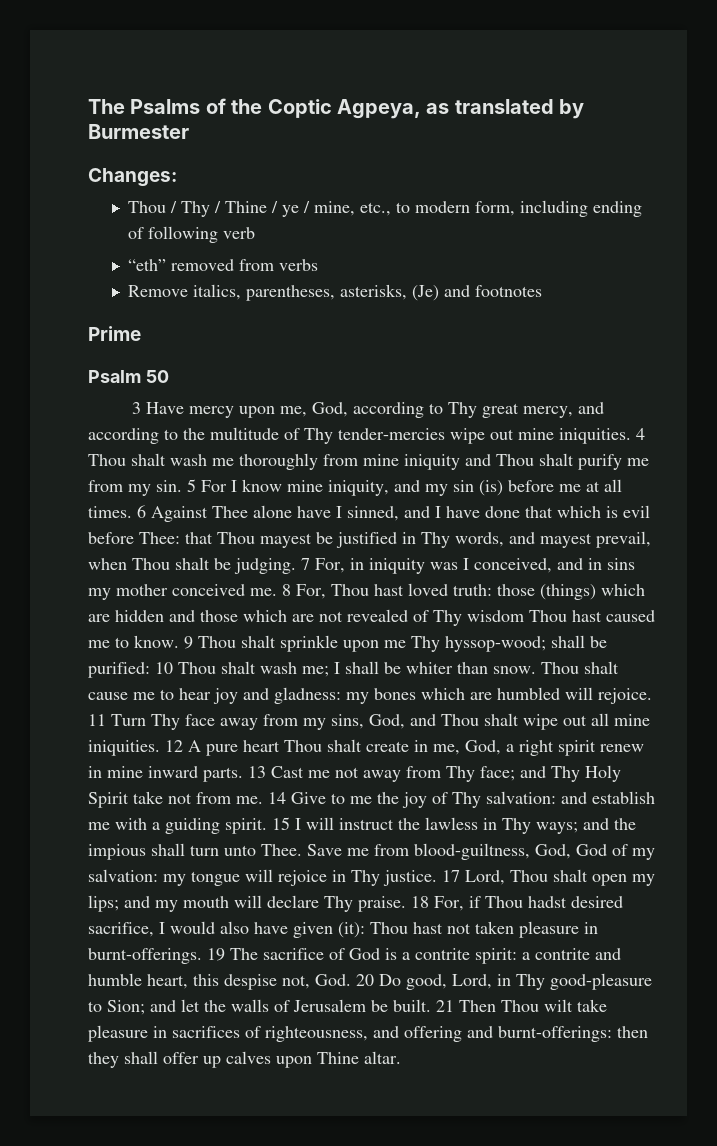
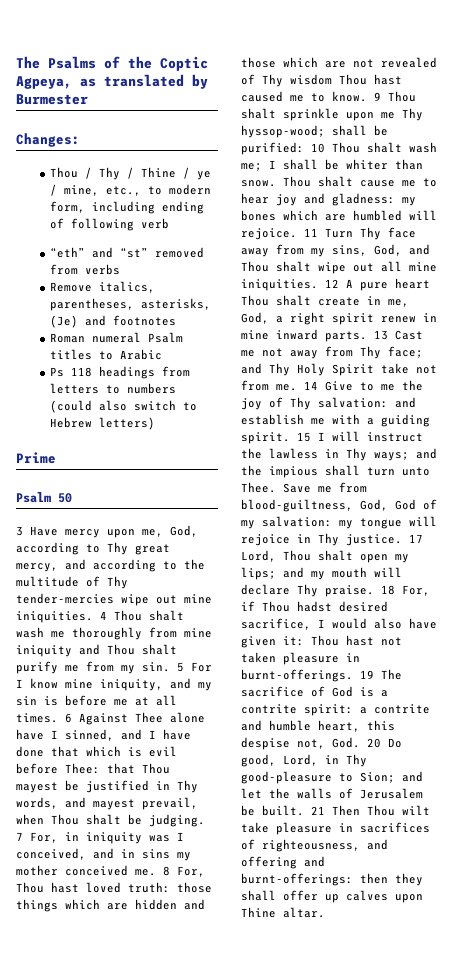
- “eth” removed from verbs
+ “eth” and “st” removed from verbs
+ Roman numeral Psalm titles to Arabic
+ Ps 118 headings from letters to numbers (could also switch to Hebrew letters)
- 5 For I know mine iniquity, and my sin (is) before me at all times.
+ 5 For I know mine iniquity, and my sin is before me at all times.
- 8 For, Thou hast loved truth: those (things) which are hidden and those which are not revealed of Thy wisdom Thou hast caused me to know.
+ 8 For, Thou hast loved truth: those things which are hidden and those which are not revealed of Thy wisdom Thou hast caused me to know.
- 18 For, if Thou hadst desired sacrifice, I would also have given (it): Thou hast not taken pleasure in burnt-offerings.
+ 18 For, if Thou hadst desired sacrifice, I would also have given it: Thou hast not taken pleasure in burnt-offerings.

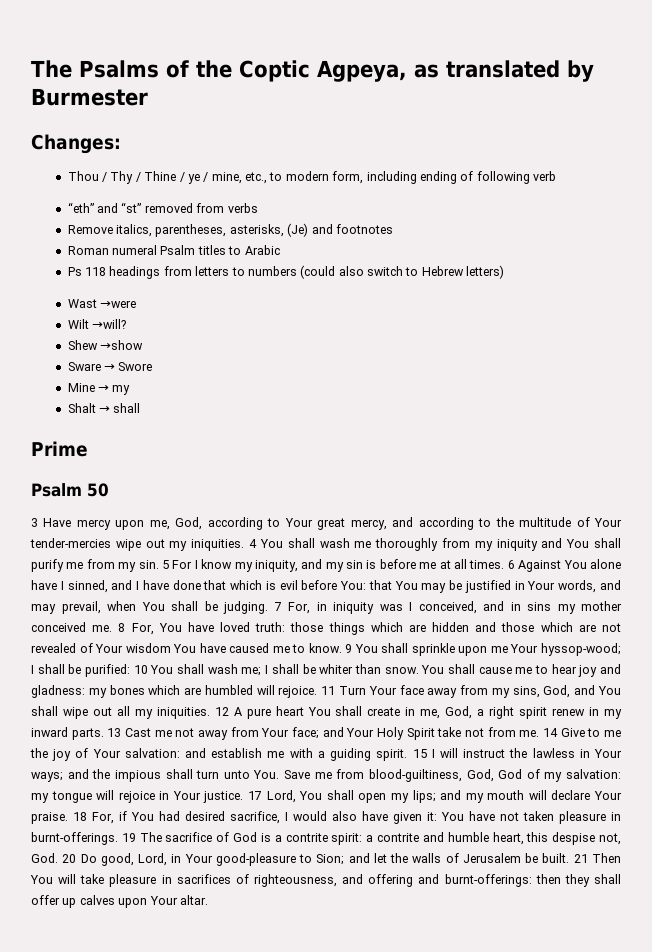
+ Wast →were
+ Wilt →will?
+ Shew →show
+ Sware → Swore
+ Mine → my
+ Shalt → shall
- 3 Have mercy upon me, God, according to Thy great mercy, and according to the multitude of Thy tender-mercies wipe out mine iniquities.
+ 3 Have mercy upon me, God, according to Your great mercy, and according to the multitude of Your tender-mercies wipe out my iniquities.
- 4 Thou shalt wash me thoroughly from mine iniquity and Thou shalt purify me from my sin.
+ 4 You shall wash me thoroughly from my iniquity and You shall purify me from my sin.
- 5 For I know mine iniquity, and my sin is before me at all times.
+ 5 For I know my iniquity, and my sin is before me at all times.
- 6 Against Thee alone have I sinned, and I have done that which is evil before Thee: that Thou mayest be justified in Thy words, and mayest prevail, when Thou shalt be judging.
+ 6 Against You alone have I sinned, and I have done that which is evil before You: that You may be justified in Your words, and may prevail, when You shall be judging.
- 8 For, Thou hast loved truth: those things which are hidden and those which are not revealed of Thy wisdom Thou hast caused me to know.
+ 8 For, You have loved truth: those things which are hidden and those which are not revealed of Your wisdom You have caused me to know.
- 9 Thou shalt sprinkle upon me Thy hyssop-wood; shall be purified: 10 Thou shalt wash me; I shall be whiter than snow.
+ 9 You shall sprinkle upon me Your hyssop-wood; I shall be purified: 10 You shall wash me; I shall be whiter than snow.
- Thou shalt cause me to hear joy and gladness: my bones which are humbled will rejoice.
+ You shall cause me to hear joy and gladness: my bones which are humbled will rejoice.
- 11 Turn Thy face away from my sins, God, and Thou shalt wipe out all mine iniquities.
+ 11 Turn Your face away from my sins, God, and You shall wipe out all my iniquities.
- 12 A pure heart Thou shalt create in me, God, a right spirit renew in mine inward parts.
+ 12 A pure heart You shall create in me, God, a right spirit renew in my inward parts.
- 13 Cast me not away from Thy face; and Thy Holy Spirit take not from me.
+ 13 Cast me not away from Your face; and Your Holy Spirit take not from me.
- 14 Give to me the joy of Thy salvation: and establish me with a guiding spirit.
+ 14 Give to me the joy of Your salvation: and establish me with a guiding spirit.
- 15 I will instruct the lawless in Thy ways; and the impious shall turn unto Thee. Save me from blood-guiltness, God, God of my salvation: my tongue will rejoice in Thy justice.
+ 15 I will instruct the lawless in Your ways; and the impious shall turn unto You. Save me from blood-guiltiness, God, God of my salvation: my tongue will rejoice in Your justice.
- 17 Lord, Thou shalt open my lips; and my mouth will declare Thy praise.
+ 17 Lord, You shall open my lips; and my mouth will declare Your praise.
- 18 For, if Thou hadst desired sacrifice, I would also have given it: Thou hast not taken pleasure in burnt-offerings.
+ 18 For, if You had desired sacrifice, I would also have given it: You have not taken pleasure in burnt-offerings.
- 19 The sacrifice of God is a contrite spirit: a contrite and humble heart, this despise not, God. 20 Do good, Lord, in Thy good-pleasure to Sion; and let the walls of Jerusalem be built.
+ 19 The sacrifice of God is a contrite spirit: a contrite and humble heart, this despise not, God. 20 Do good, Lord, in Your good-pleasure to Sion; and let the walls of Jerusalem be built.
- 21 Then Thou wilt take pleasure in sacrifices of righteousness, and offering and burnt-offerings: then they shall offer up calves upon Thine altar.
+ 21 Then You will take pleasure in sacrifices of righteousness, and offering and burnt-offerings: then they shall offer up calves upon Your altar.

